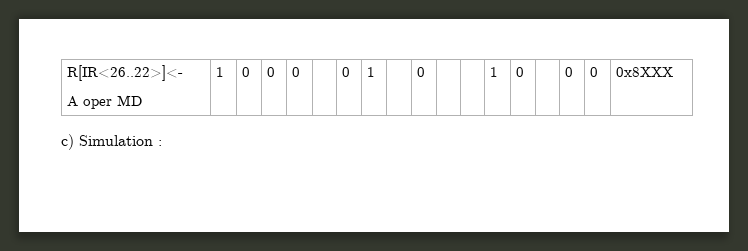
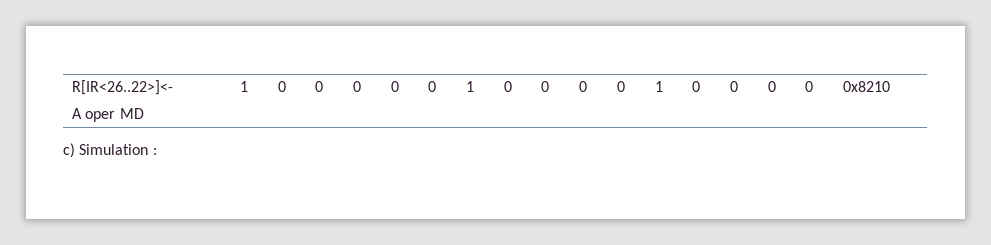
  R[IR<26..22>]<-
- A oper MD | 1 | 0 | 0 | 0 | | 0 | 1 | | 0 | | | 1 | 0 | | 0 | 0 | 0x8XXX
+ A oper MD | 1 | 0 | 0 | 0 | 0 | 0 | 1 | 0 | 0 | 0 | 0 | 1 | 0 | 0 | 0 | 0 | 0x8210

